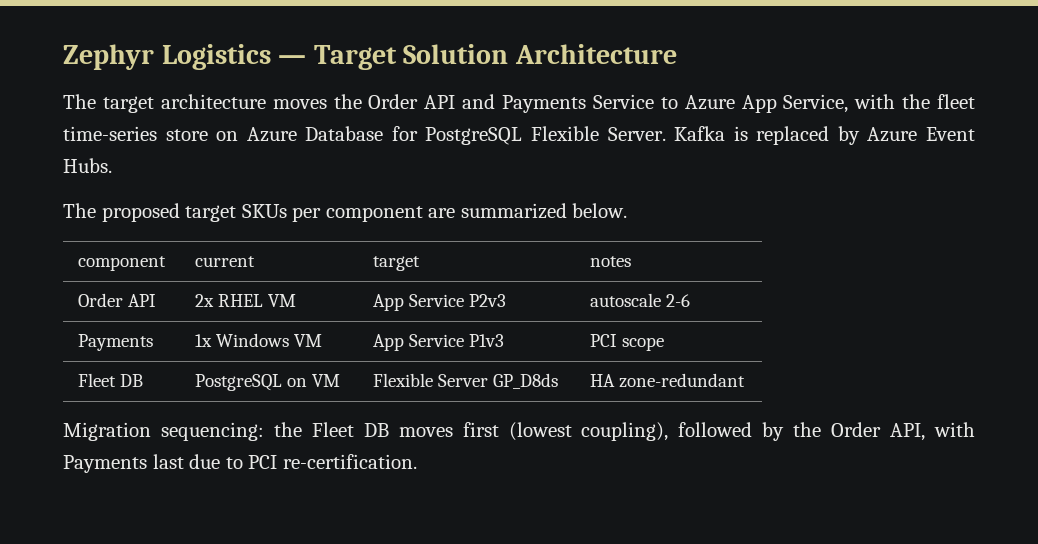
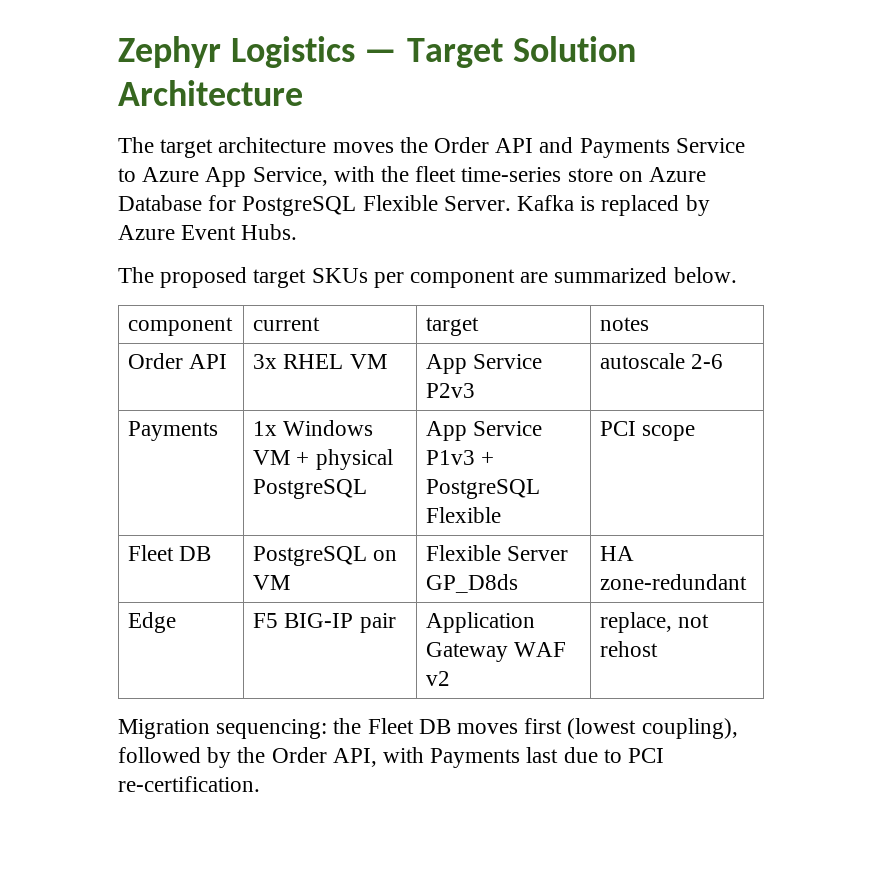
- Order API | 2x RHEL VM | App Service P2v3 | autoscale 2-6
+ Order API | 3x RHEL VM | App Service P2v3 | autoscale 2-6
- Payments | 1x Windows VM | App Service P1v3 | PCI scope
+ Payments | 1x Windows VM + physical PostgreSQL | App Service P1v3 + PostgreSQL Flexible | PCI scope
+ Edge | F5 BIG-IP pair | Application Gateway WAF v2 | replace, not rehost

